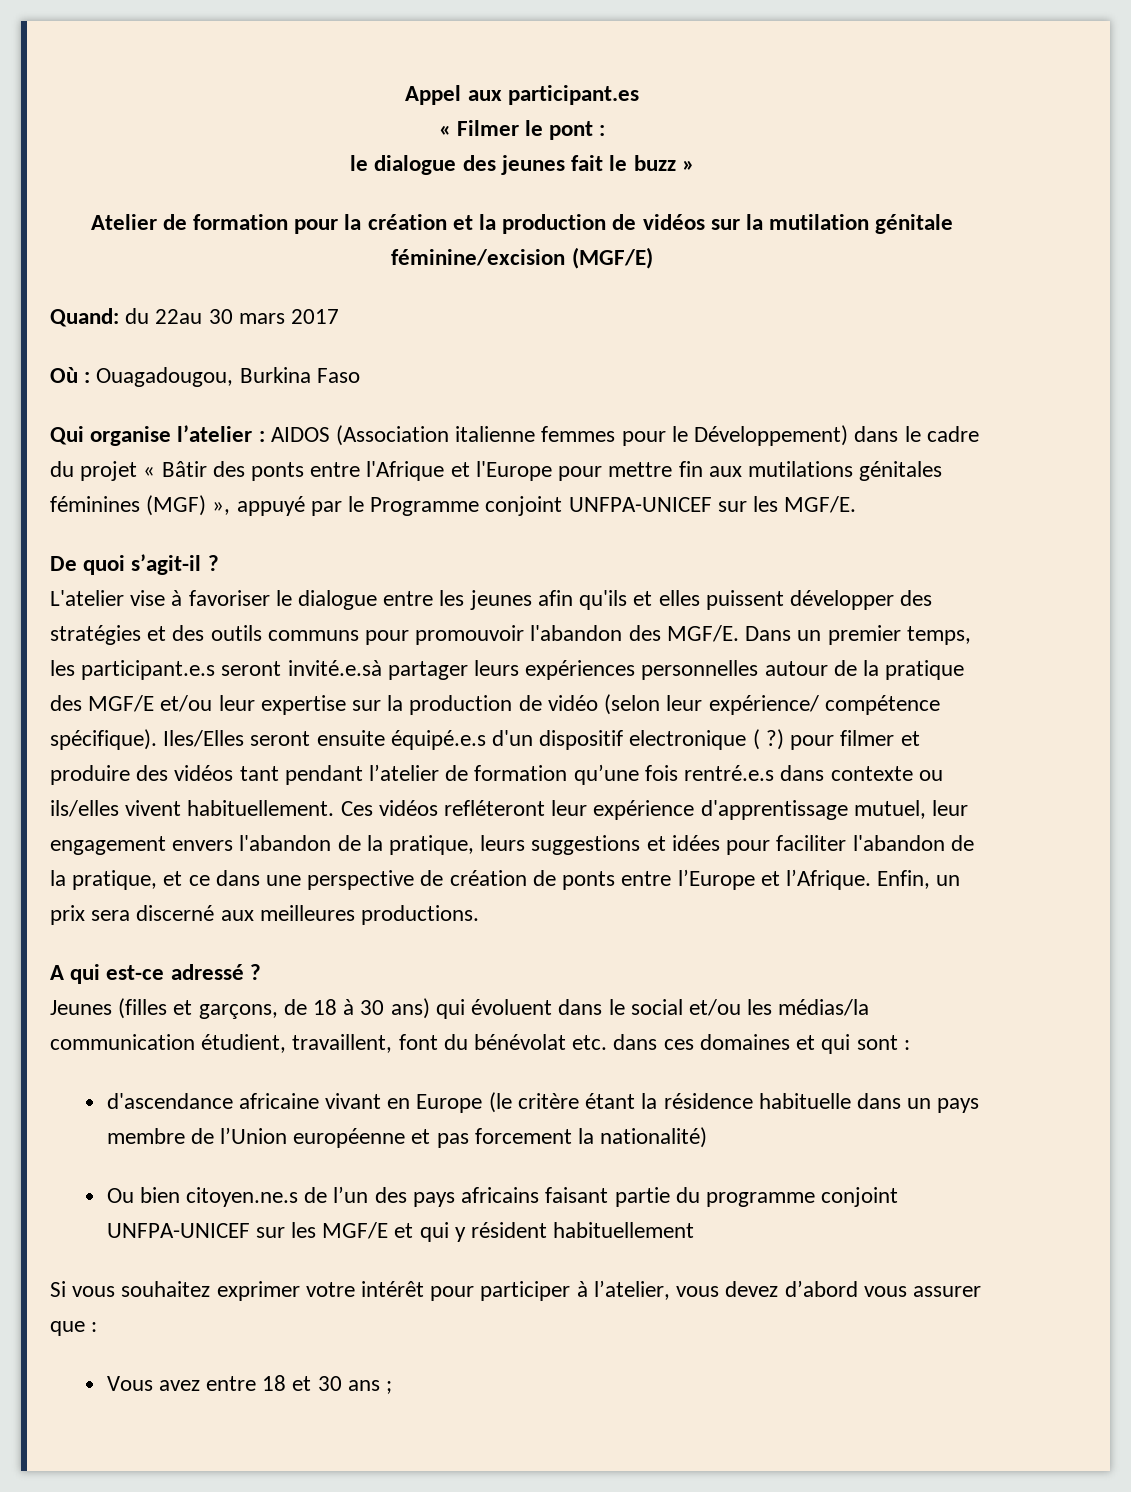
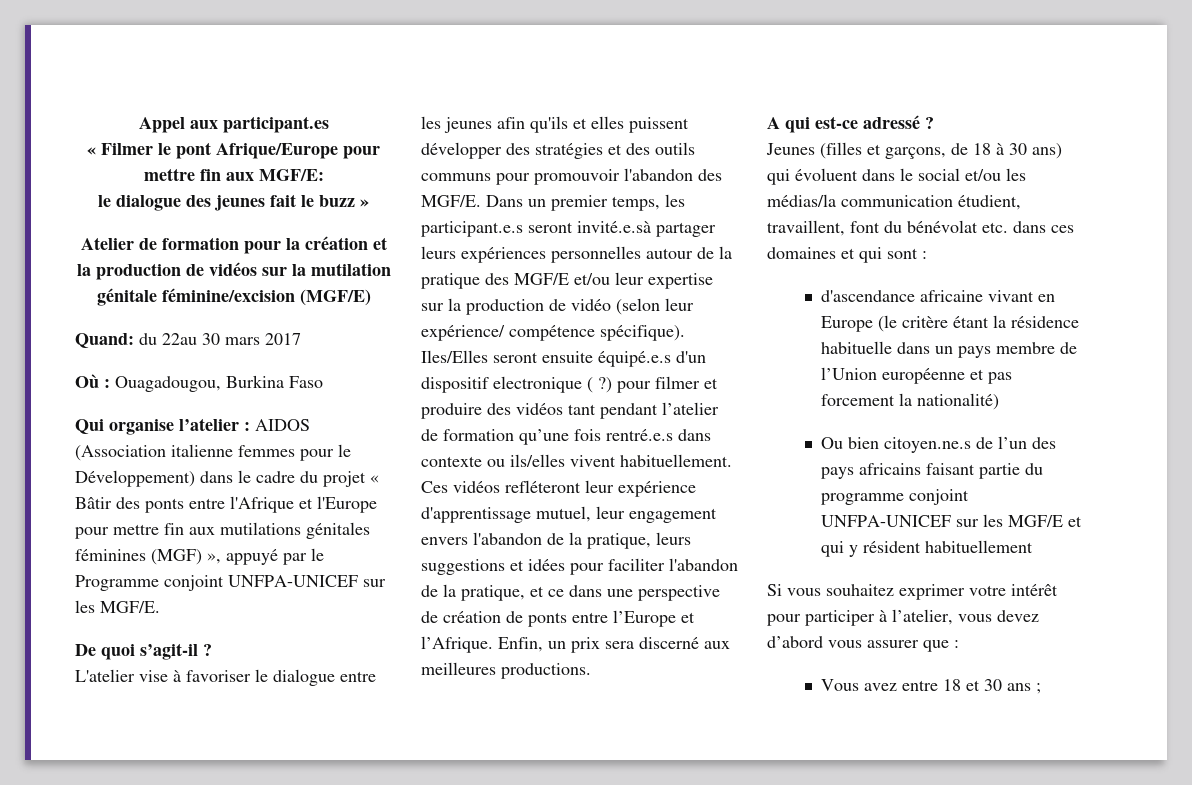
- « Filmer le pont :
+ « Filmer le pont Afrique/Europe pour mettre fin aux MGF/E:

